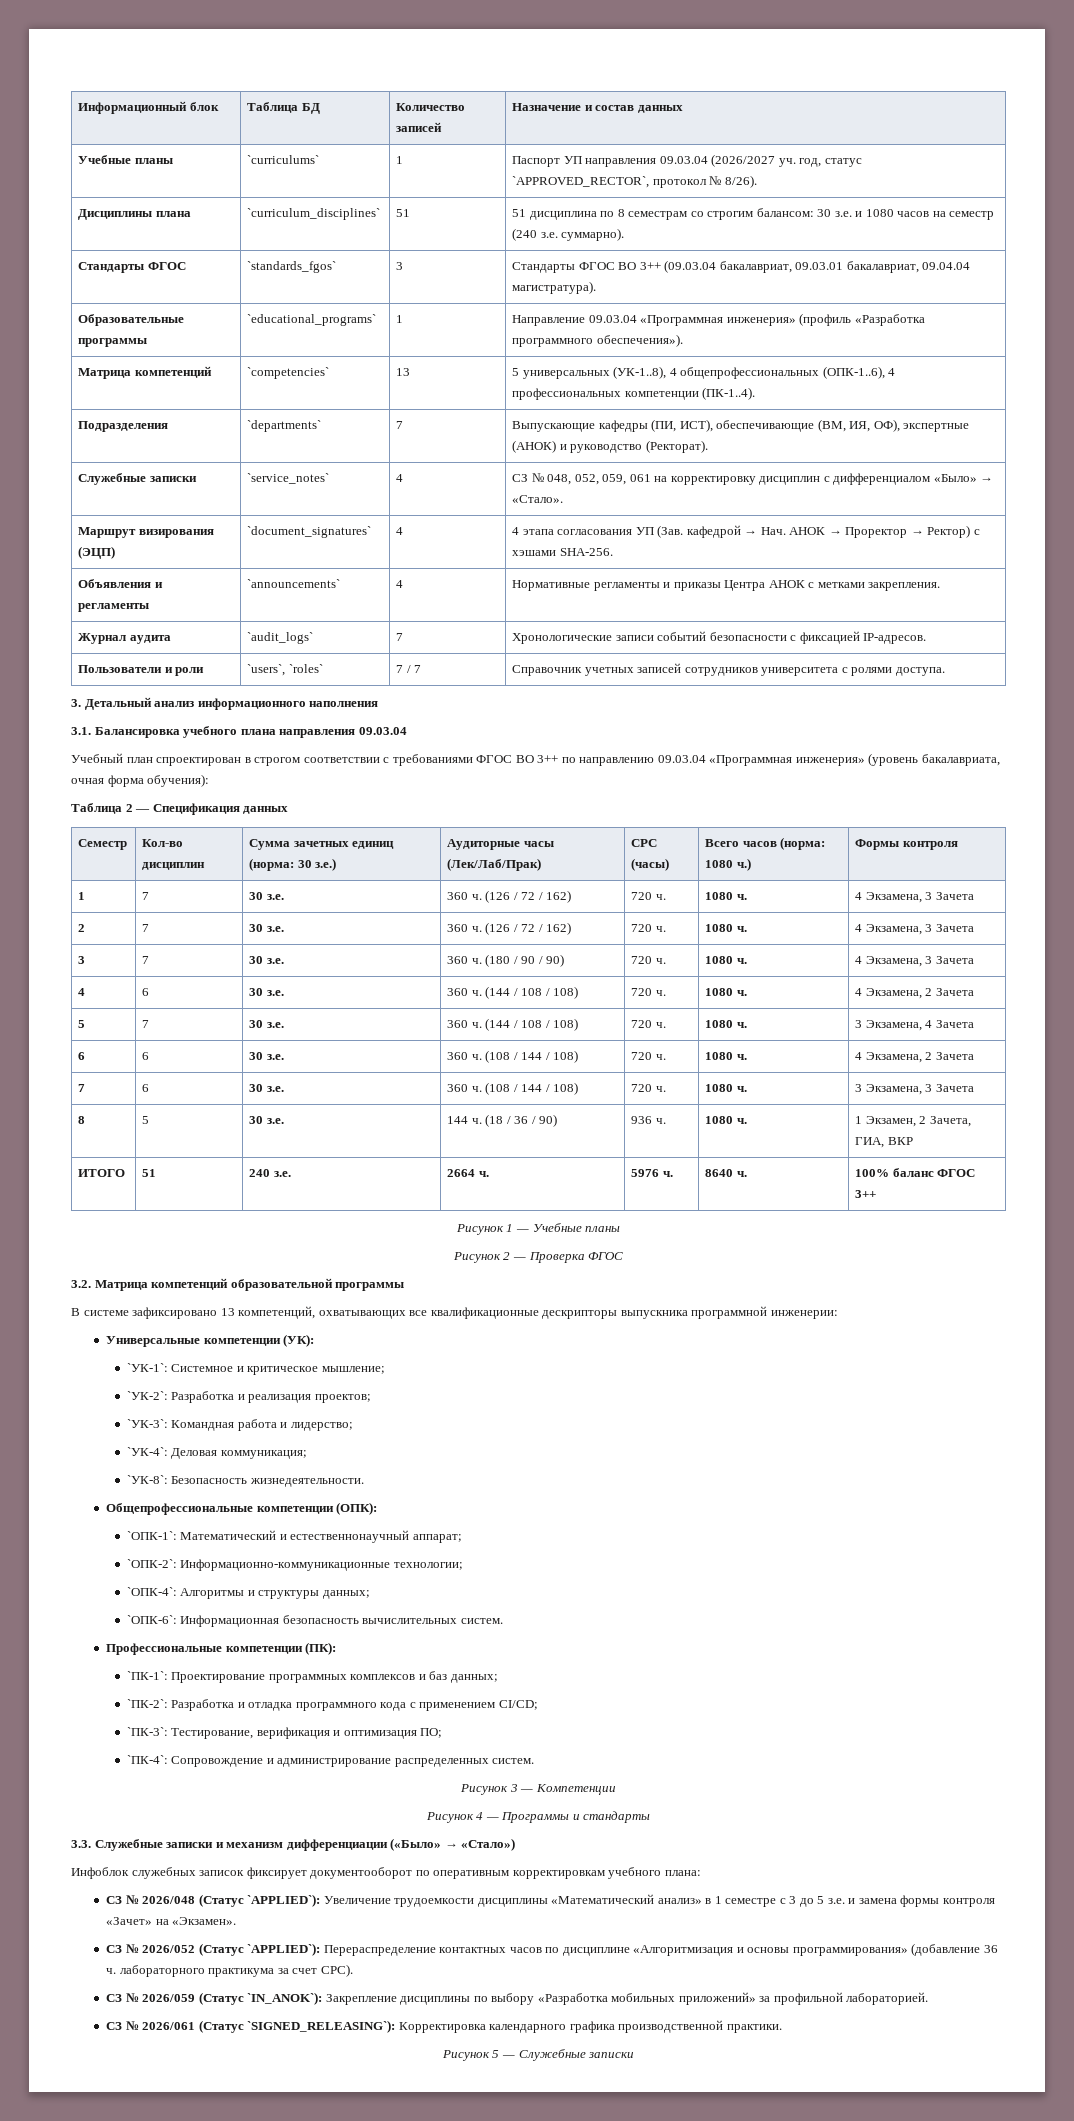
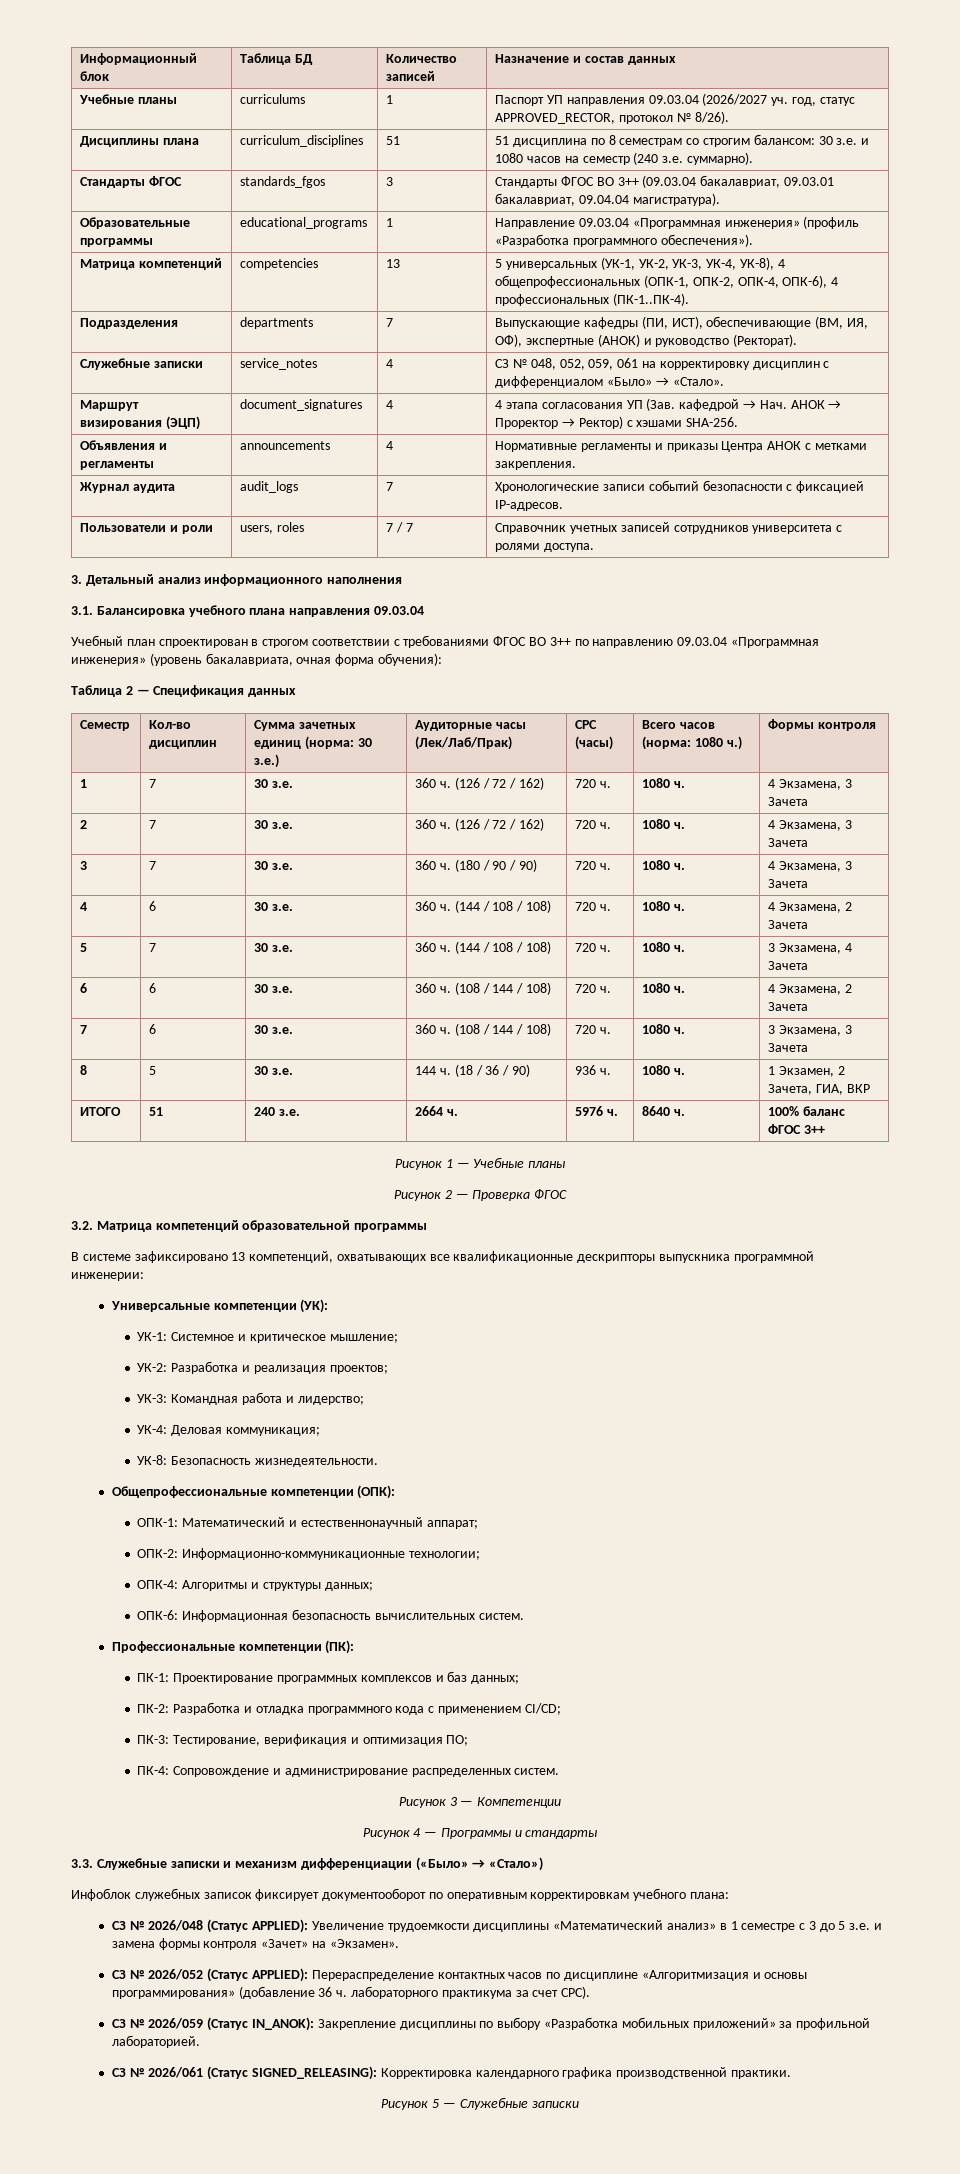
- Учебные планы | `curriculums` | 1 | Паспорт УП направления 09.03.04 (2026/2027 уч. год, статус `APPROVED_RECTOR`, протокол № 8/26).
+ Учебные планы | curriculums | 1 | Паспорт УП направления 09.03.04 (2026/2027 уч. год, статус APPROVED_RECTOR, протокол № 8/26).
- Дисциплины плана | `curriculum_disciplines` | 51 | 51 дисциплина по 8 семестрам со строгим балансом: 30 з.е. и 1080 часов на семестр (240 з.е. суммарно).
+ Дисциплины плана | curriculum_disciplines | 51 | 51 дисциплина по 8 семестрам со строгим балансом: 30 з.е. и 1080 часов на семестр (240 з.е. суммарно).
- Стандарты ФГОС | `standards_fgos` | 3 | Стандарты ФГОС ВО 3++ (09.03.04 бакалавриат, 09.03.01 бакалавриат, 09.04.04 магистратура).
+ Стандарты ФГОС | standards_fgos | 3 | Стандарты ФГОС ВО 3++ (09.03.04 бакалавриат, 09.03.01 бакалавриат, 09.04.04 магистратура).
- Образовательные программы | `educational_programs` | 1 | Направление 09.03.04 «Программная инженерия» (профиль «Разработка программного обеспечения»).
+ Образовательные программы | educational_programs | 1 | Направление 09.03.04 «Программная инженерия» (профиль «Разработка программного обеспечения»).
- Матрица компетенций | `competencies` | 13 | 5 универсальных (УК-1..8), 4 общепрофессиональных (ОПК-1..6), 4 профессиональных компетенции (ПК-1..4).
+ Матрица компетенций | competencies | 13 | 5 универсальных (УК-1, УК-2, УК-3, УК-4, УК-8), 4 общепрофессиональных (ОПК-1, ОПК-2, ОПК-4, ОПК-6), 4 профессиональных (ПК-1..ПК-4).
- Подразделения | `departments` | 7 | Выпускающие кафедры (ПИ, ИСТ), обеспечивающие (ВМ, ИЯ, ОФ), экспертные (АНОК) и руководство (Ректорат).
+ Подразделения | departments | 7 | Выпускающие кафедры (ПИ, ИСТ), обеспечивающие (ВМ, ИЯ, ОФ), экспертные (АНОК) и руководство (Ректорат).
- Служебные записки | `service_notes` | 4 | СЗ № 048, 052, 059, 061 на корректировку дисциплин с дифференциалом «Было» → «Стало».
+ Служебные записки | service_notes | 4 | СЗ № 048, 052, 059, 061 на корректировку дисциплин с дифференциалом «Было» → «Стало».
- Маршрут визирования (ЭЦП) | `document_signatures` | 4 | 4 этапа согласования УП (Зав. кафедрой → Нач. АНОК → Проректор → Ректор) с хэшами SHA-256.
+ Маршрут визирования (ЭЦП) | document_signatures | 4 | 4 этапа согласования УП (Зав. кафедрой → Нач. АНОК → Проректор → Ректор) с хэшами SHA-256.
- Объявления и регламенты | `announcements` | 4 | Нормативные регламенты и приказы Центра АНОК с метками закрепления.
+ Объявления и регламенты | announcements | 4 | Нормативные регламенты и приказы Центра АНОК с метками закрепления.
- Журнал аудита | `audit_logs` | 7 | Хронологические записи событий безопасности с фиксацией IP-адресов.
+ Журнал аудита | audit_logs | 7 | Хронологические записи событий безопасности с фиксацией IP-адресов.
- Пользователи и роли | `users`, `roles` | 7 / 7 | Справочник учетных записей сотрудников университета с ролями доступа.
+ Пользователи и роли | users, roles | 7 / 7 | Справочник учетных записей сотрудников университета с ролями доступа.
- `УК-1`: Системное и критическое мышление;
+ УК-1: Системное и критическое мышление;
- `УК-2`: Разработка и реализация проектов;
+ УК-2: Разработка и реализация проектов;
- `УК-3`: Командная работа и лидерство;
+ УК-3: Командная работа и лидерство;
- `УК-4`: Деловая коммуникация;
+ УК-4: Деловая коммуникация;
- `УК-8`: Безопасность жизнедеятельности.
+ УК-8: Безопасность жизнедеятельности.
- `ОПК-1`: Математический и естественнонаучный аппарат;
+ ОПК-1: Математический и естественнонаучный аппарат;
- `ОПК-2`: Информационно-коммуникационные технологии;
+ ОПК-2: Информационно-коммуникационные технологии;
- `ОПК-4`: Алгоритмы и структуры данных;
+ ОПК-4: Алгоритмы и структуры данных;
- `ОПК-6`: Информационная безопасность вычислительных систем.
+ ОПК-6: Информационная безопасность вычислительных систем.
- `ПК-1`: Проектирование программных комплексов и баз данных;
+ ПК-1: Проектирование программных комплексов и баз данных;
- `ПК-2`: Разработка и отладка программного кода с применением CI/CD;
+ ПК-2: Разработка и отладка программного кода с применением CI/CD;
- `ПК-3`: Тестирование, верификация и оптимизация ПО;
+ ПК-3: Тестирование, верификация и оптимизация ПО;
- `ПК-4`: Сопровождение и администрирование распределенных систем.
+ ПК-4: Сопровождение и администрирование распределенных систем.
- СЗ № 2026/048 (Статус `APPLIED`): Увеличение трудоемкости дисциплины «Математический анализ» в 1 семестре с 3 до 5 з.е. и замена формы контроля «Зачет» на «Экзамен».
+ СЗ № 2026/048 (Статус APPLIED): Увеличение трудоемкости дисциплины «Математический анализ» в 1 семестре с 3 до 5 з.е. и замена формы контроля «Зачет» на «Экзамен».
- СЗ № 2026/052 (Статус `APPLIED`): Перераспределение контактных часов по дисциплине «Алгоритмизация и основы программирования» (добавление 36 ч. лабораторного практикума за счет СРС).
+ СЗ № 2026/052 (Статус APPLIED): Перераспределение контактных часов по дисциплине «Алгоритмизация и основы программирования» (добавление 36 ч. лабораторного практикума за счет СРС).
- СЗ № 2026/059 (Статус `IN_ANOK`): Закрепление дисциплины по выбору «Разработка мобильных приложений» за профильной лабораторией.
+ СЗ № 2026/059 (Статус IN_ANOK): Закрепление дисциплины по выбору «Разработка мобильных приложений» за профильной лабораторией.
- СЗ № 2026/061 (Статус `SIGNED_RELEASING`): Корректировка календарного графика производственной практики.
+ СЗ № 2026/061 (Статус SIGNED_RELEASING): Корректировка календарного графика производственной практики.

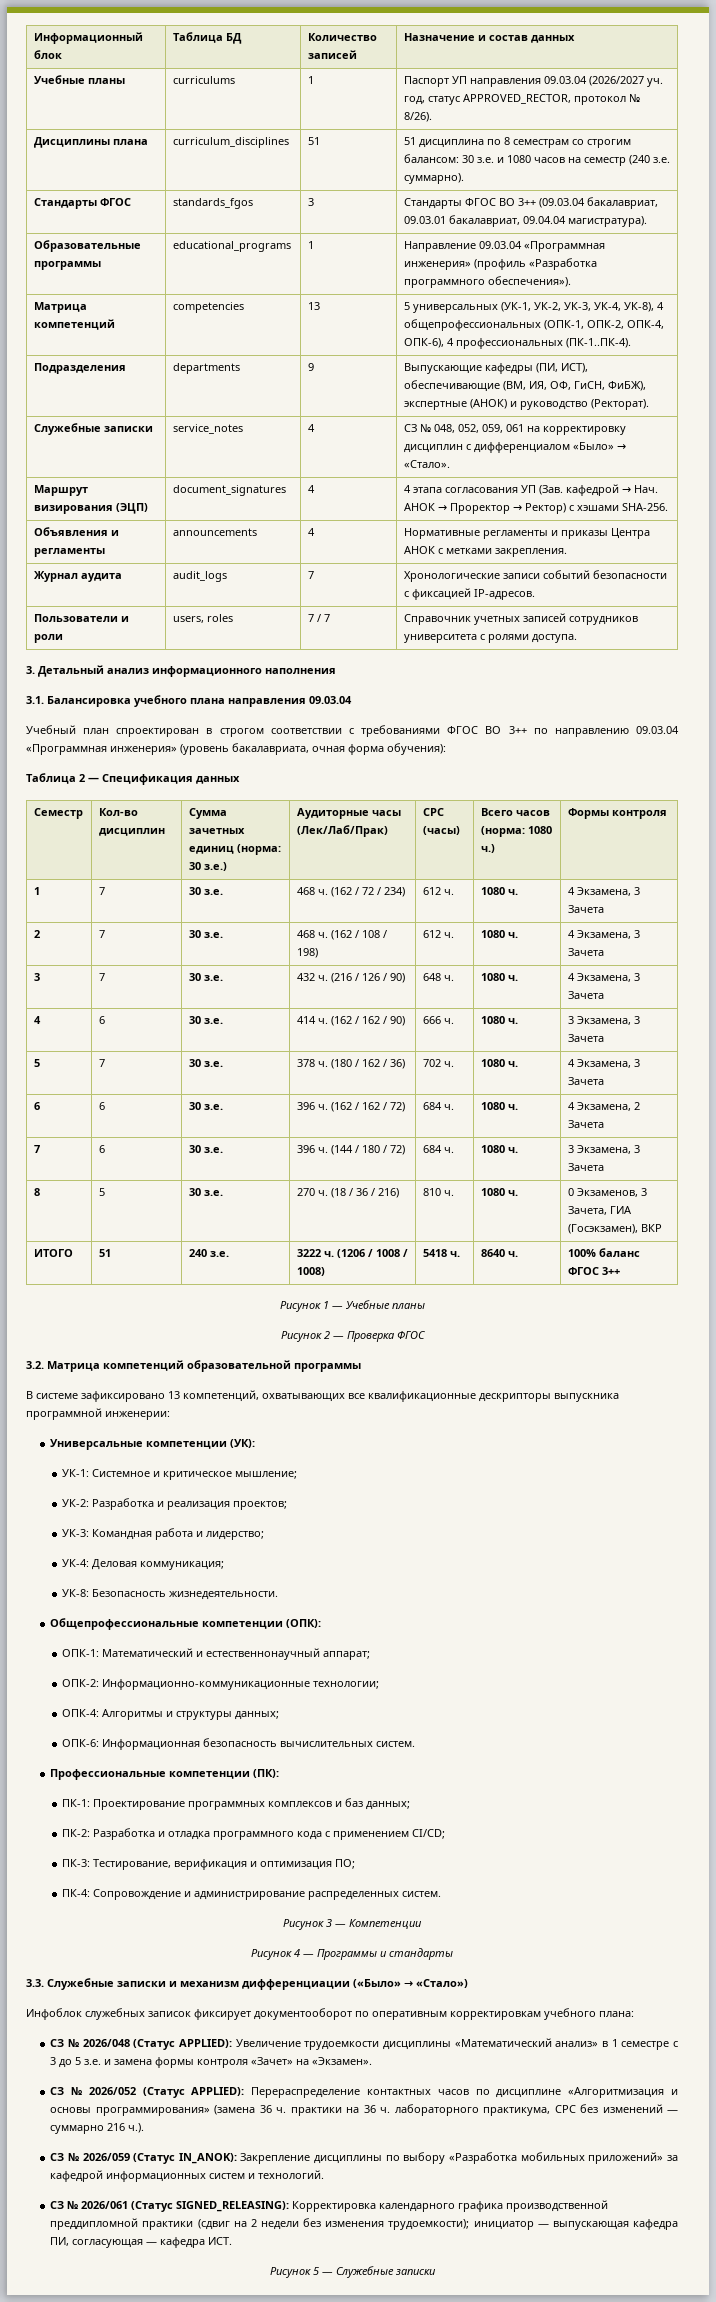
- Подразделения | departments | 7 | Выпускающие кафедры (ПИ, ИСТ), обеспечивающие (ВМ, ИЯ, ОФ), экспертные (АНОК) и руководство (Ректорат).
+ Подразделения | departments | 9 | Выпускающие кафедры (ПИ, ИСТ), обеспечивающие (ВМ, ИЯ, ОФ, ГиСН, ФиБЖ), экспертные (АНОК) и руководство (Ректорат).
- 1 | 7 | 30 з.е. | 360 ч. (126 / 72 / 162) | 720 ч. | 1080 ч. | 4 Экзамена, 3 Зачета
+ 1 | 7 | 30 з.е. | 468 ч. (162 / 72 / 234) | 612 ч. | 1080 ч. | 4 Экзамена, 3 Зачета
- 2 | 7 | 30 з.е. | 360 ч. (126 / 72 / 162) | 720 ч. | 1080 ч. | 4 Экзамена, 3 Зачета
+ 2 | 7 | 30 з.е. | 468 ч. (162 / 108 / 198) | 612 ч. | 1080 ч. | 4 Экзамена, 3 Зачета
- 3 | 7 | 30 з.е. | 360 ч. (180 / 90 / 90) | 720 ч. | 1080 ч. | 4 Экзамена, 3 Зачета
+ 3 | 7 | 30 з.е. | 432 ч. (216 / 126 / 90) | 648 ч. | 1080 ч. | 4 Экзамена, 3 Зачета
- 4 | 6 | 30 з.е. | 360 ч. (144 / 108 / 108) | 720 ч. | 1080 ч. | 4 Экзамена, 2 Зачета
+ 4 | 6 | 30 з.е. | 414 ч. (162 / 162 / 90) | 666 ч. | 1080 ч. | 3 Экзамена, 3 Зачета
- 5 | 7 | 30 з.е. | 360 ч. (144 / 108 / 108) | 720 ч. | 1080 ч. | 3 Экзамена, 4 Зачета
+ 5 | 7 | 30 з.е. | 378 ч. (180 / 162 / 36) | 702 ч. | 1080 ч. | 4 Экзамена, 3 Зачета
- 6 | 6 | 30 з.е. | 360 ч. (108 / 144 / 108) | 720 ч. | 1080 ч. | 4 Экзамена, 2 Зачета
+ 6 | 6 | 30 з.е. | 396 ч. (162 / 162 / 72) | 684 ч. | 1080 ч. | 4 Экзамена, 2 Зачета
- 7 | 6 | 30 з.е. | 360 ч. (108 / 144 / 108) | 720 ч. | 1080 ч. | 3 Экзамена, 3 Зачета
+ 7 | 6 | 30 з.е. | 396 ч. (144 / 180 / 72) | 684 ч. | 1080 ч. | 3 Экзамена, 3 Зачета
- 8 | 5 | 30 з.е. | 144 ч. (18 / 36 / 90) | 936 ч. | 1080 ч. | 1 Экзамен, 2 Зачета, ГИА, ВКР
+ 8 | 5 | 30 з.е. | 270 ч. (18 / 36 / 216) | 810 ч. | 1080 ч. | 0 Экзаменов, 3 Зачета, ГИА (Госэкзамен), ВКР
- ИТОГО | 51 | 240 з.е. | 2664 ч. | 5976 ч. | 8640 ч. | 100% баланс ФГОС 3++
+ ИТОГО | 51 | 240 з.е. | 3222 ч. (1206 / 1008 / 1008) | 5418 ч. | 8640 ч. | 100% баланс ФГОС 3++
- СЗ № 2026/052 (Статус APPLIED): Перераспределение контактных часов по дисциплине «Алгоритмизация и основы программирования» (добавление 36 ч. лабораторного практикума за счет СРС).
+ СЗ № 2026/052 (Статус APPLIED): Перераспределение контактных часов по дисциплине «Алгоритмизация и основы программирования» (замена 36 ч. практики на 36 ч. лабораторного практикума, СРС без изменений — суммарно 216 ч.).
- СЗ № 2026/059 (Статус IN_ANOK): Закрепление дисциплины по выбору «Разработка мобильных приложений» за профильной лабораторией.
+ СЗ № 2026/059 (Статус IN_ANOK): Закрепление дисциплины по выбору «Разработка мобильных приложений» за кафедрой информационных систем и технологий.
- СЗ № 2026/061 (Статус SIGNED_RELEASING): Корректировка календарного графика производственной практики.
+ СЗ № 2026/061 (Статус SIGNED_RELEASING): Корректировка календарного графика производственной преддипломной практики (сдвиг на 2 недели без изменения трудоемкости); инициатор — выпускающая кафедра ПИ, согласующая — кафедра ИСТ.

